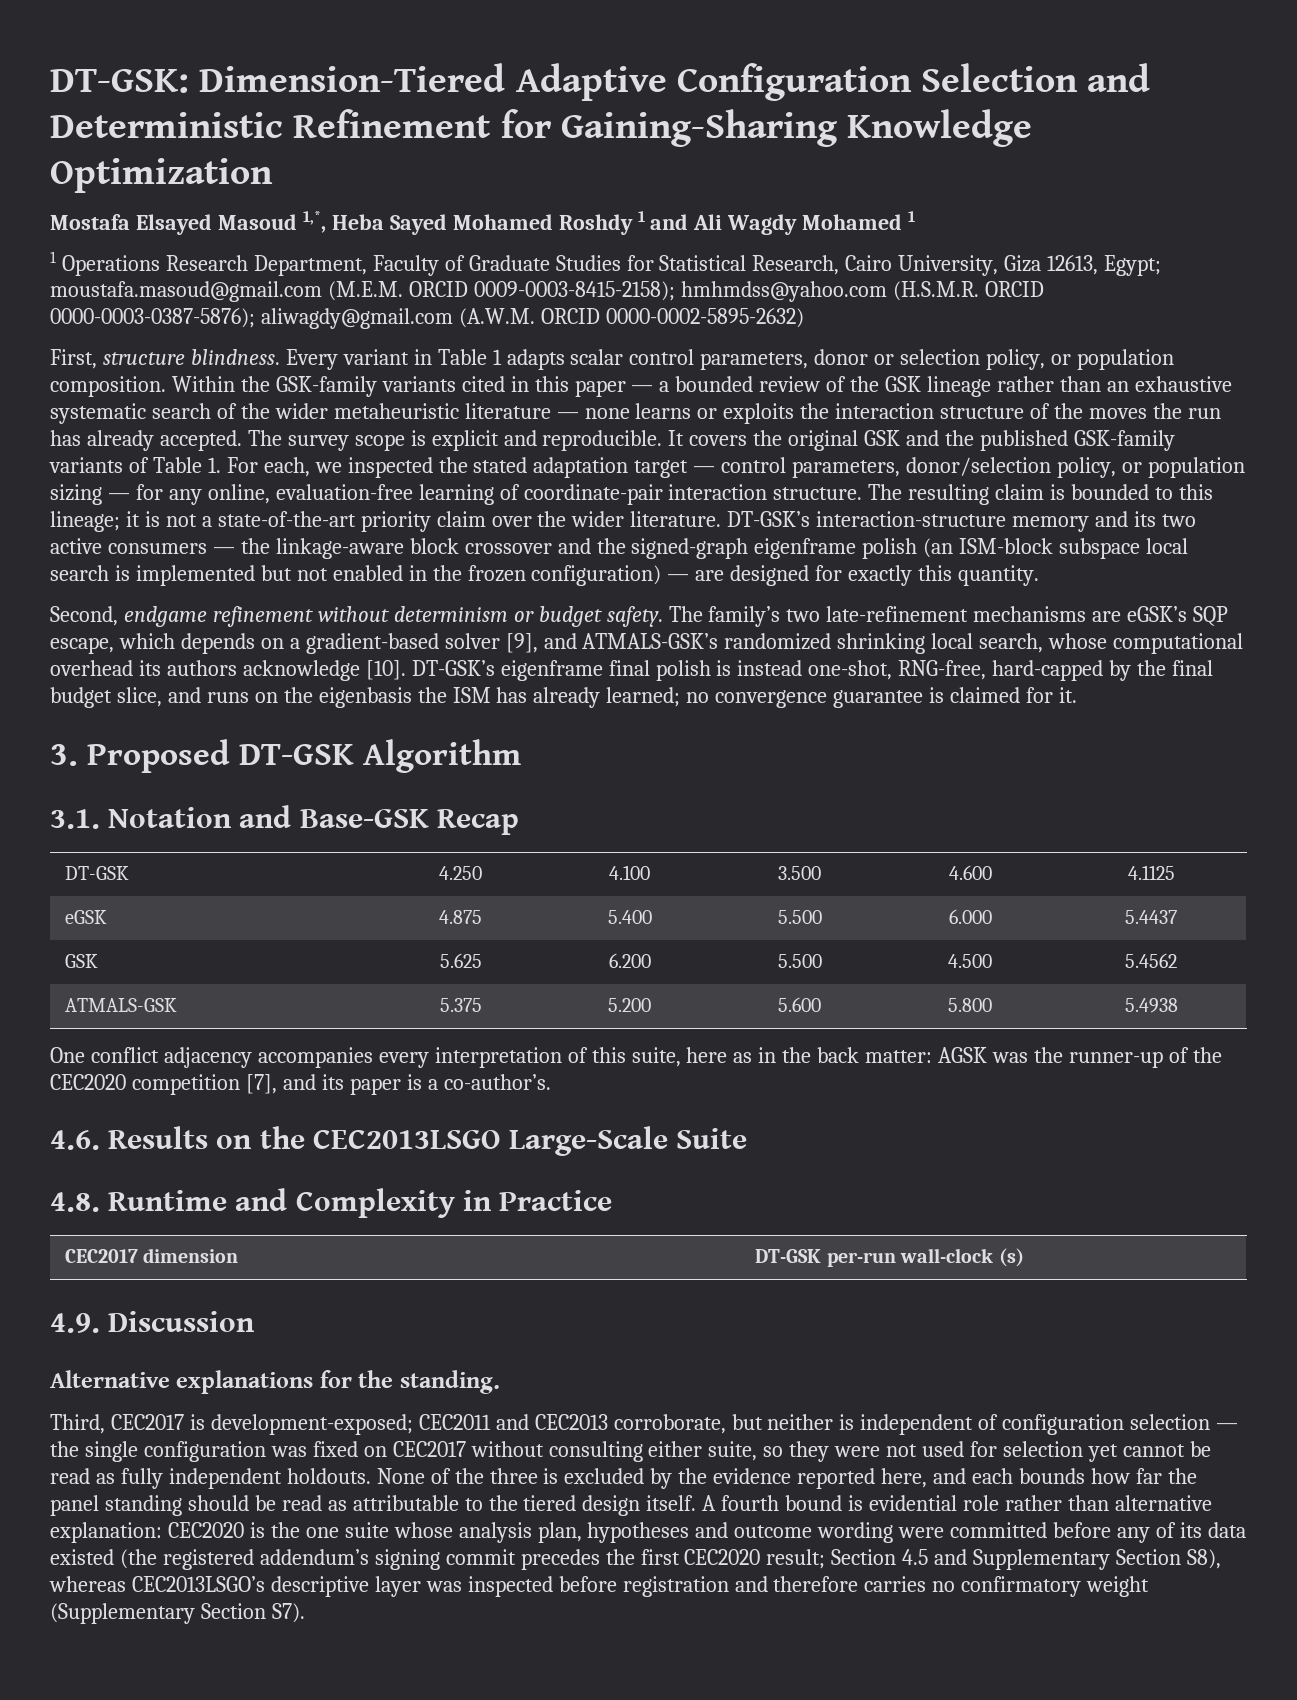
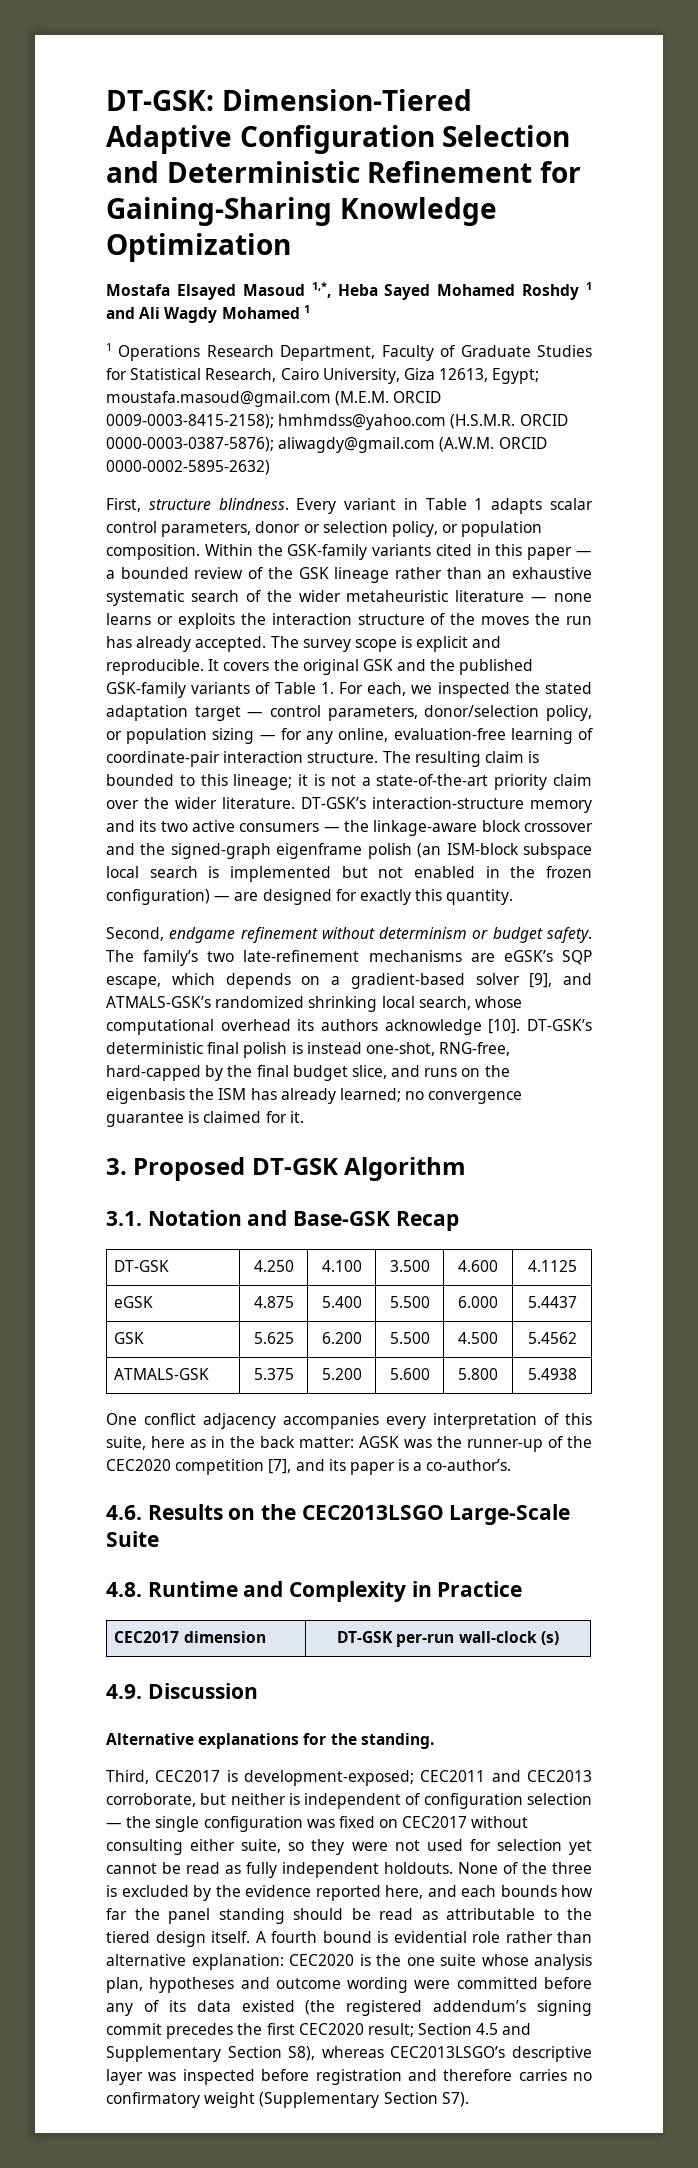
- DT-GSK’s eigenframe final polish is instead one-shot, RNG-free, hard-capped by the final budget slice, and runs on the eigenbasis the ISM has already learned; no convergence guarantee is claimed for it.
+ DT-GSK’s deterministic final polish is instead one-shot, RNG-free, hard-capped by the final budget slice, and runs on the eigenbasis the ISM has already learned; no convergence guarantee is claimed for it.

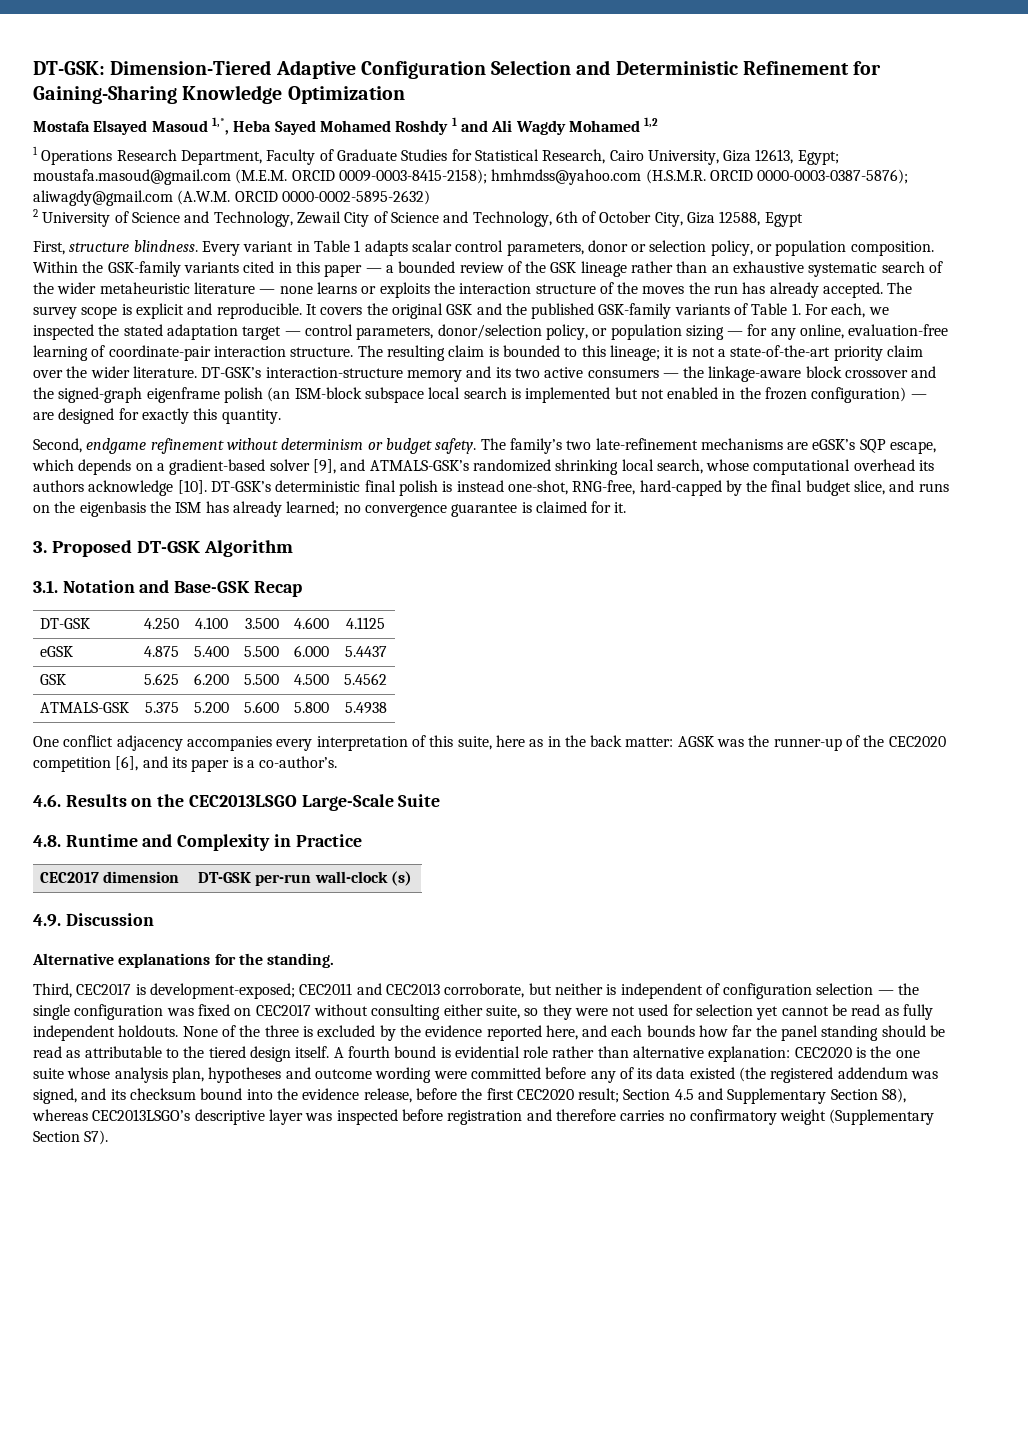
- Mostafa Elsayed Masoud 1,*, Heba Sayed Mohamed Roshdy 1 and Ali Wagdy Mohamed 1
+ Mostafa Elsayed Masoud 1,*, Heba Sayed Mohamed Roshdy 1 and Ali Wagdy Mohamed 1,2
+ 2 University of Science and Technology, Zewail City of Science and Technology, 6th of October City, Giza 12588, Egypt
- One conflict adjacency accompanies every interpretation of this suite, here as in the back matter: AGSK was the runner-up of the CEC2020 competition [7], and its paper is a co-author’s.
+ One conflict adjacency accompanies every interpretation of this suite, here as in the back matter: AGSK was the runner-up of the CEC2020 competition [6], and its paper is a co-author’s.
- A fourth bound is evidential role rather than alternative explanation: CEC2020 is the one suite whose analysis plan, hypotheses and outcome wording were committed before any of its data existed (the registered addendum’s signing commit precedes the first CEC2020 result; Section 4.5 and Supplementary Section S8), whereas CEC2013LSGO’s descriptive layer was inspected before registration and therefore carries no confirmatory weight (Supplementary Section S7).
+ A fourth bound is evidential role rather than alternative explanation: CEC2020 is the one suite whose analysis plan, hypotheses and outcome wording were committed before any of its data existed (the registered addendum was signed, and its checksum bound into the evidence release, before the first CEC2020 result; Section 4.5 and Supplementary Section S8), whereas CEC2013LSGO’s descriptive layer was inspected before registration and therefore carries no confirmatory weight (Supplementary Section S7).

